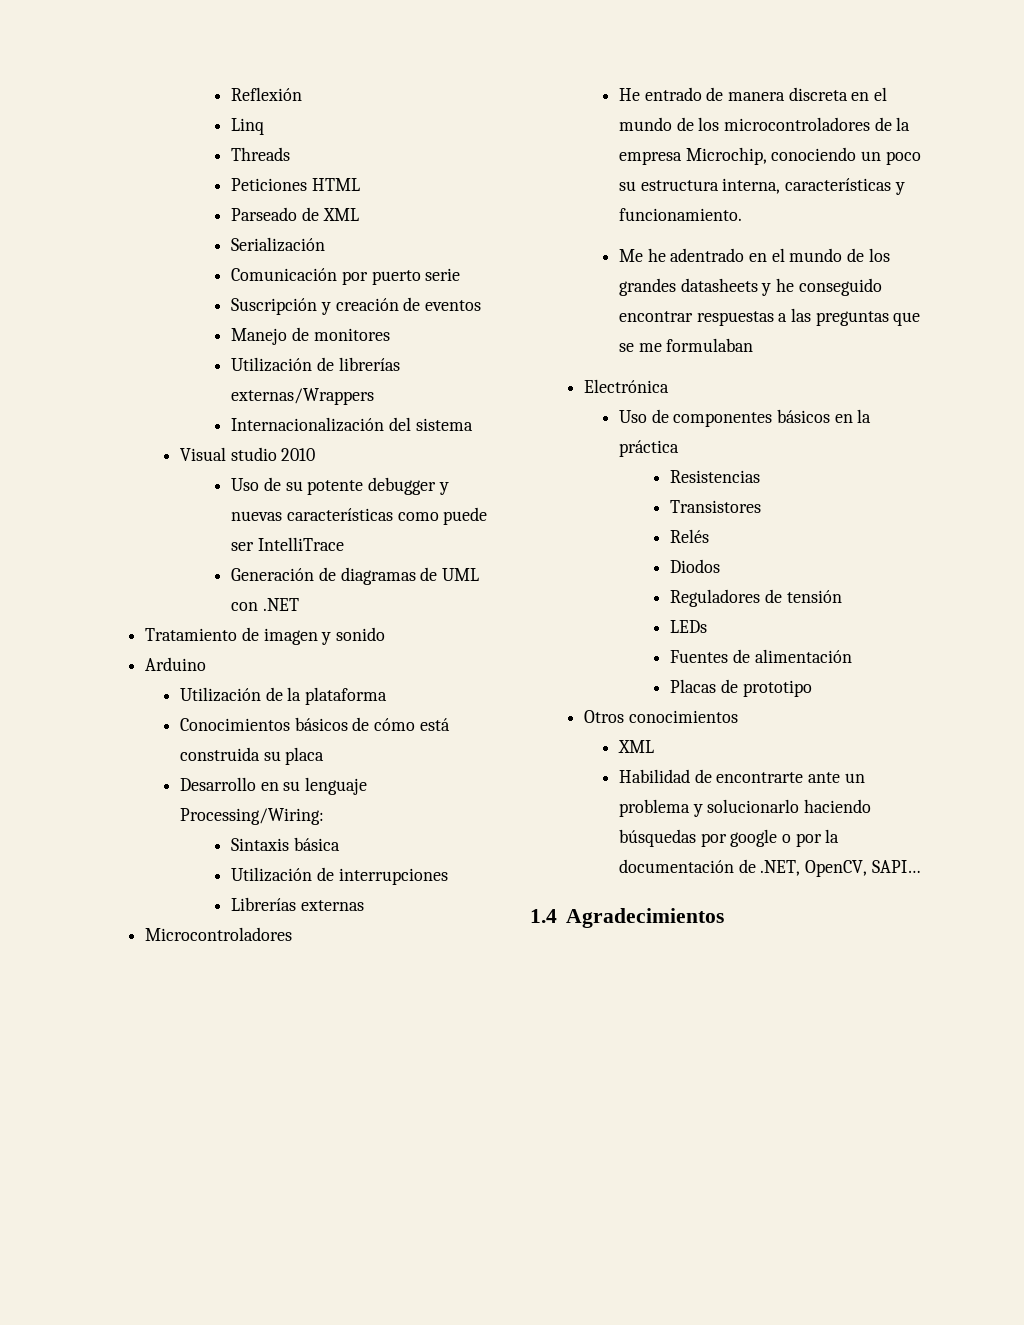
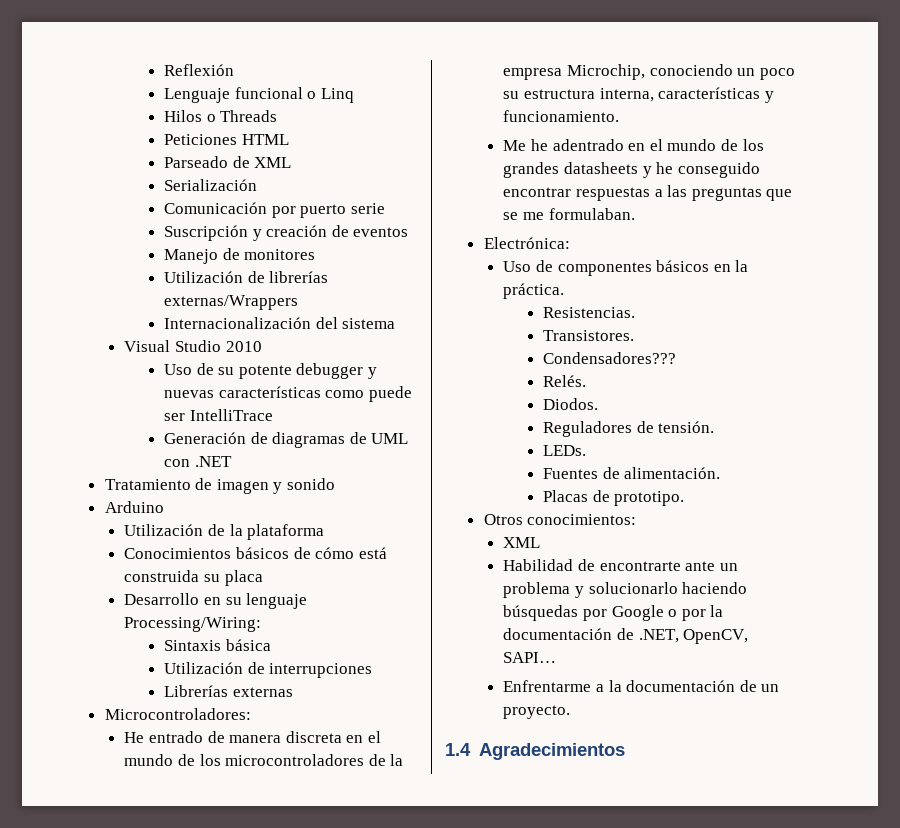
- Linq
+ Lenguaje funcional o Linq
- Threads
+ Hilos o Threads
- Visual studio 2010
+ Visual Studio 2010
- Microcontroladores
+ Microcontroladores:
- Me he adentrado en el mundo de los grandes datasheets y he conseguido encontrar respuestas a las preguntas que se me formulaban
- Electrónica
+ Me he adentrado en el mundo de los grandes datasheets y he conseguido encontrar respuestas a las preguntas que se me formulaban.
+ Electrónica:
- Uso de componentes básicos en la práctica
- Resistencias
- Transistores
- Relés
- Diodos
+ Uso de componentes básicos en la práctica.
+ Resistencias.
+ Transistores.
+ Condensadores???
+ Relés.
+ Diodos.
- Reguladores de tensión
- LEDs
+ Reguladores de tensión.
+ LEDs.
- Fuentes de alimentación
+ Fuentes de alimentación.
- Placas de prototipo
+ Placas de prototipo.
- Otros conocimientos
+ Otros conocimientos:
- Habilidad de encontrarte ante un problema y solucionarlo haciendo búsquedas por google o por la documentación de .NET, OpenCV, SAPI…
+ Habilidad de encontrarte ante un problema y solucionarlo haciendo búsquedas por Google o por la documentación de .NET, OpenCV, SAPI…
+ Enfrentarme a la documentación de un proyecto.

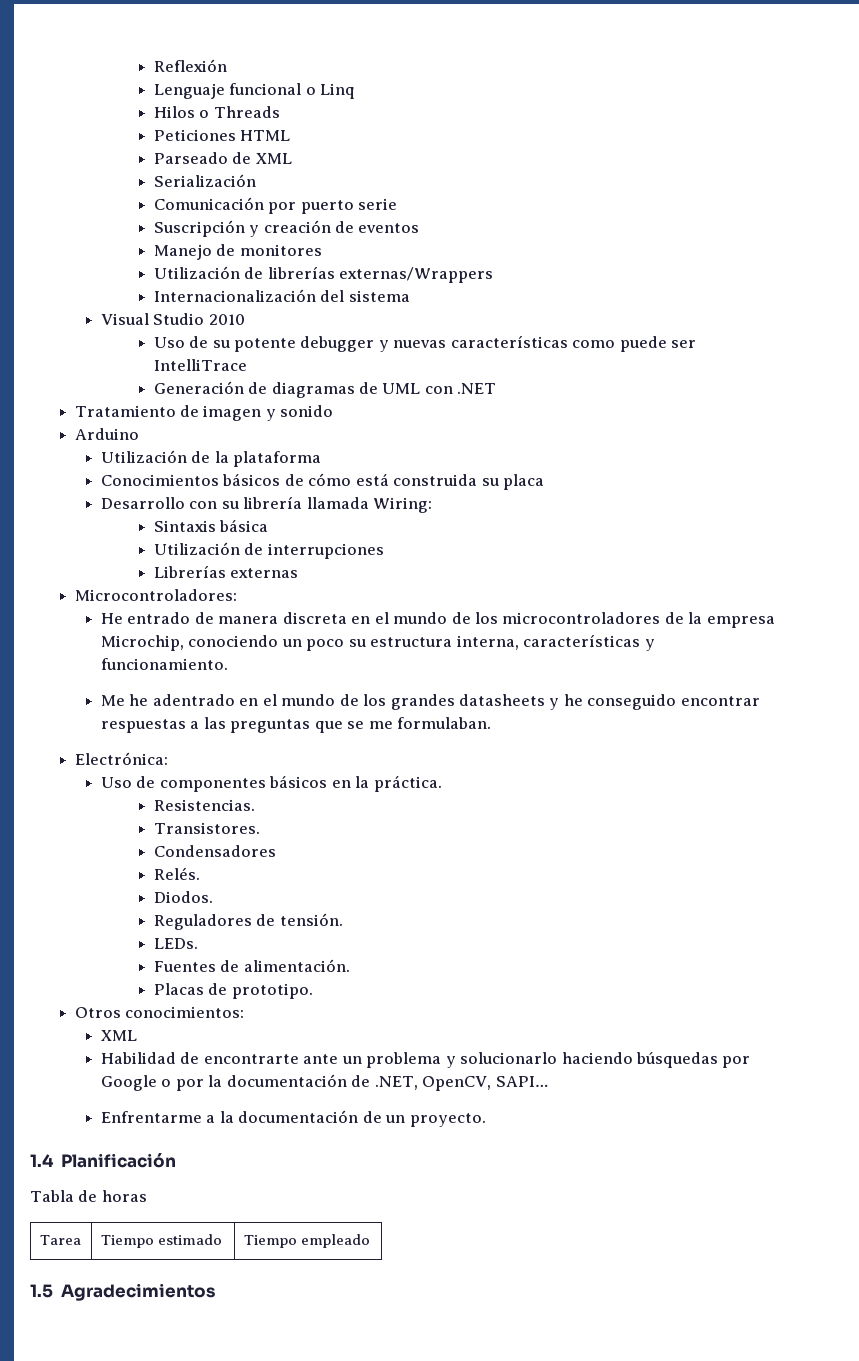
- Desarrollo en su lenguaje Processing/Wiring:
+ Desarrollo con su librería llamada Wiring:
- Condensadores???
+ Condensadores
- 1.4 Agradecimientos
+ 1.4 Planificación
+ Tabla de horas
+ Tarea | Tiempo estimado | Tiempo empleado
+ 1.5 Agradecimientos

